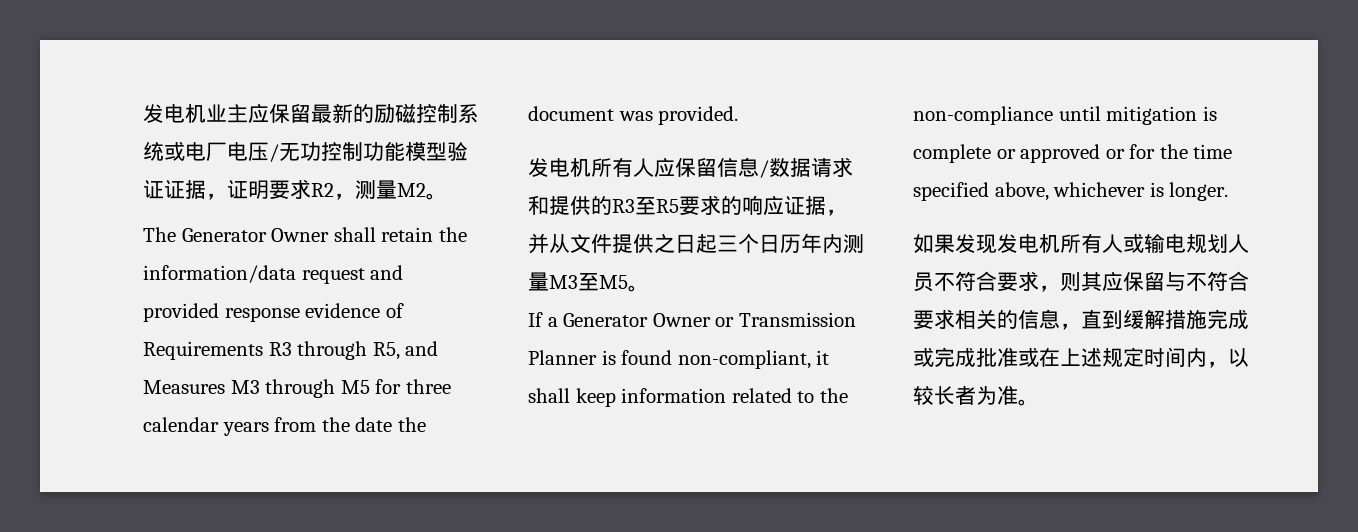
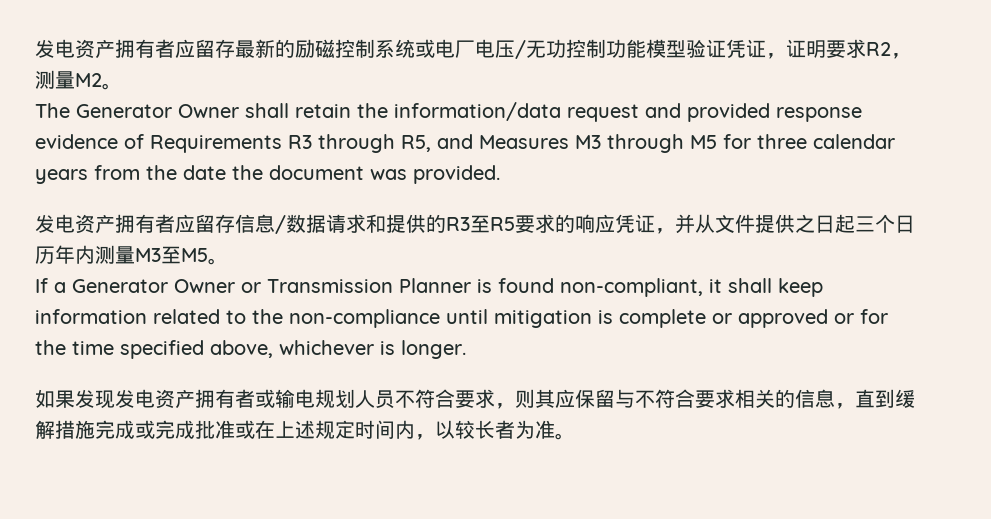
- 发电机业主应保留最新的励磁控制系统或电厂电压/无功控制功能模型验证证据，证明要求R2，测量M2。
+ 发电资产拥有者应留存最新的励磁控制系统或电厂电压/无功控制功能模型验证凭证，证明要求R2，测量M2。
- 发电机所有人应保留信息/数据请求和提供的R3至R5要求的响应证据，并从文件提供之日起三个日历年内测量M3至M5。
+ 发电资产拥有者应留存信息/数据请求和提供的R3至R5要求的响应凭证，并从文件提供之日起三个日历年内测量M3至M5。
- 如果发现发电机所有人或输电规划人员不符合要求，则其应保留与不符合要求相关的信息，直到缓解措施完成或完成批准或在上述规定时间内，以较长者为准。
+ 如果发现发电资产拥有者或输电规划人员不符合要求，则其应保留与不符合要求相关的信息，直到缓解措施完成或完成批准或在上述规定时间内，以较长者为准。

